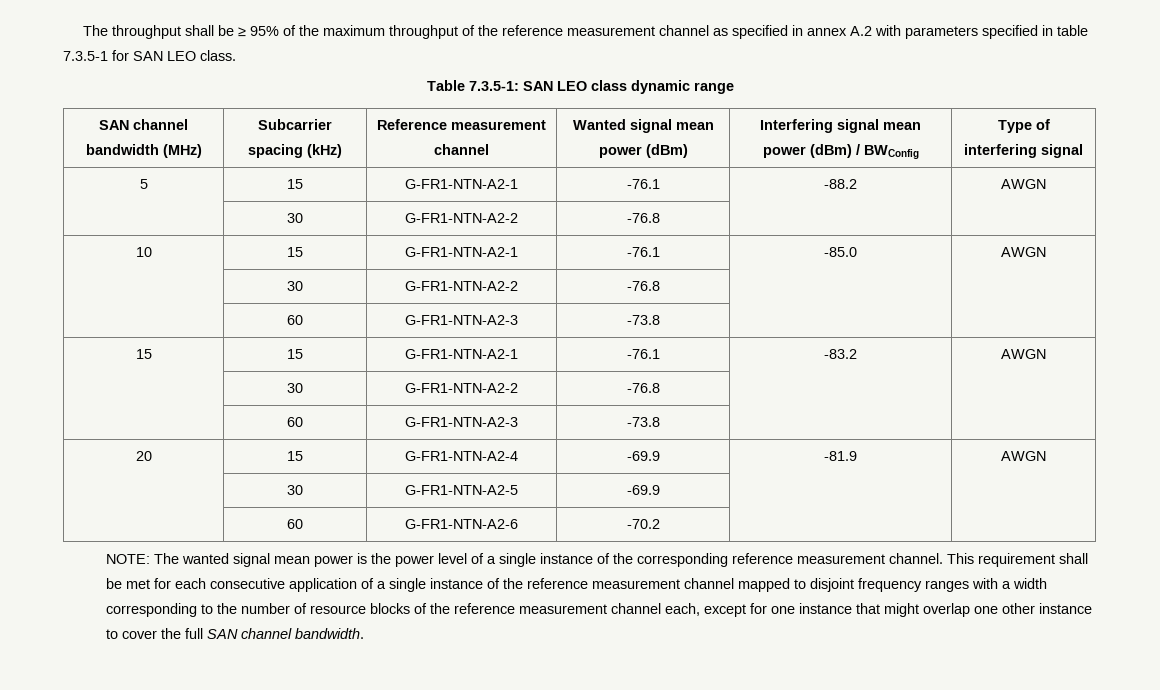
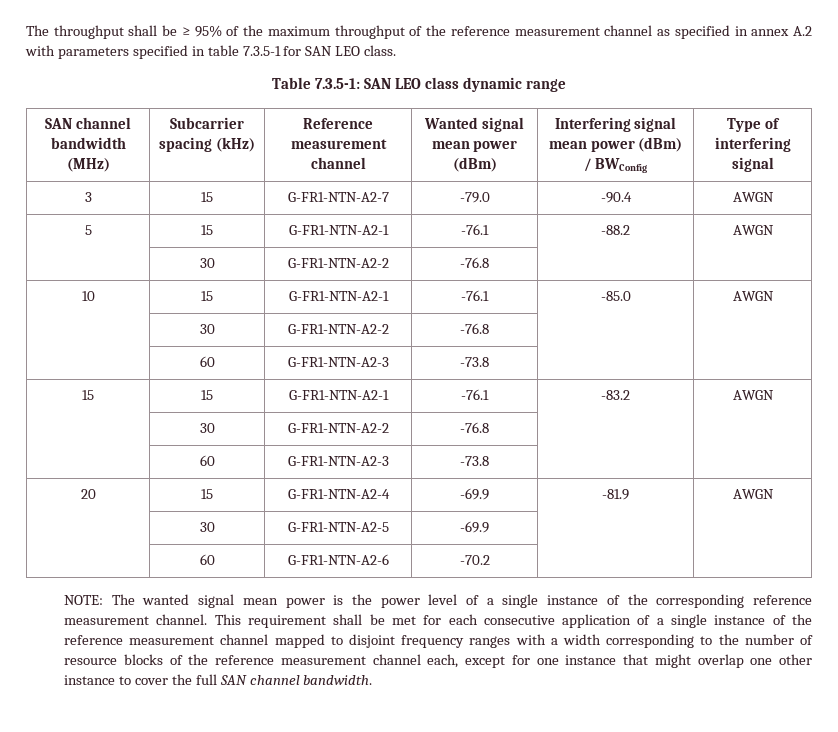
+ 3 | 15 | G-FR1-NTN-A2-7 | -79.0 | -90.4 | AWGN

